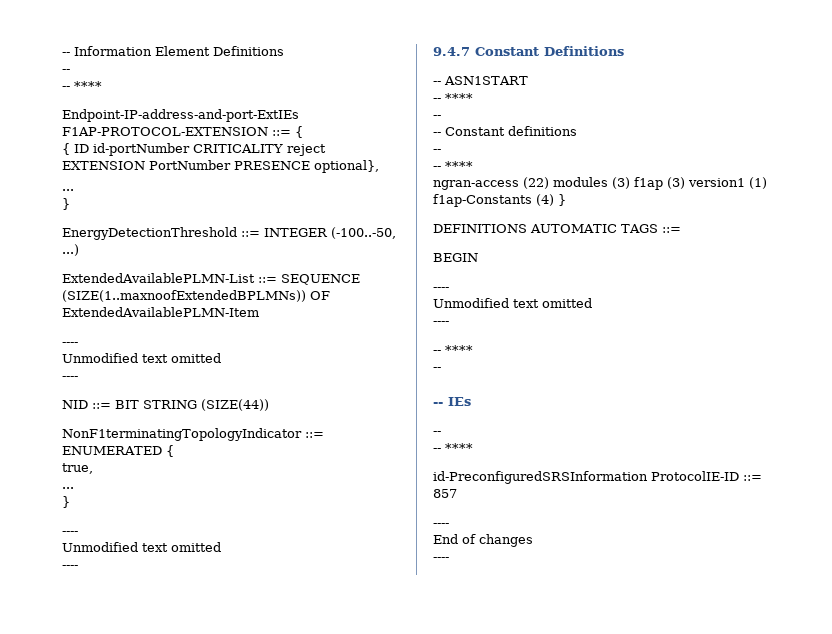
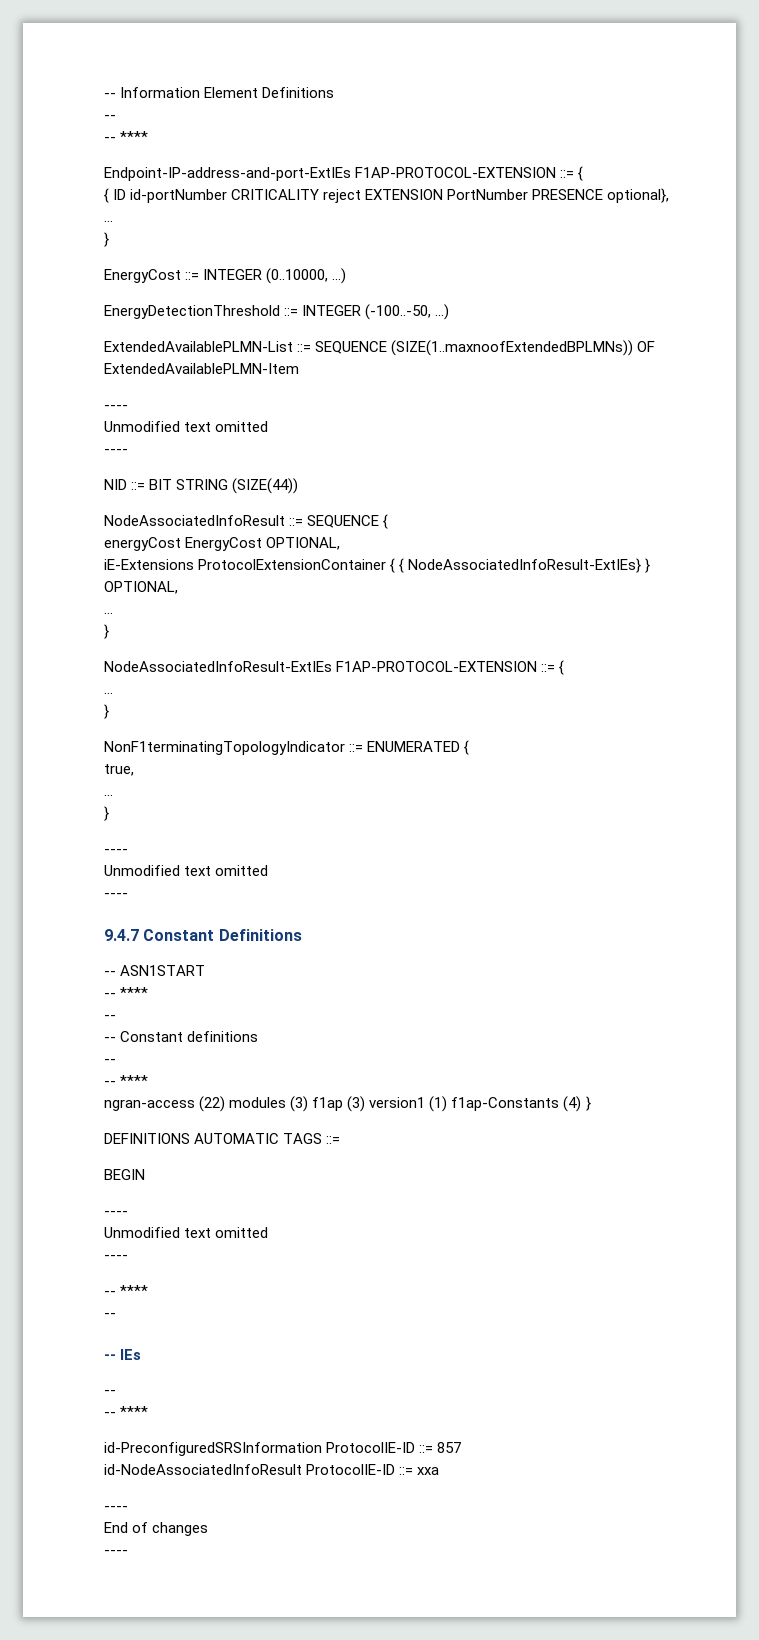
+ EnergyCost ::= INTEGER (0..10000, ...)
+ NodeAssociatedInfoResult ::= SEQUENCE {
+ energyCost EnergyCost OPTIONAL,
+ iE-Extensions ProtocolExtensionContainer { { NodeAssociatedInfoResult-ExtIEs} } OPTIONAL,
+ ...
+ }
+ NodeAssociatedInfoResult-ExtIEs F1AP-PROTOCOL-EXTENSION ::= {
+ ...
+ }
+ id-NodeAssociatedInfoResult ProtocolIE-ID ::= xxa

